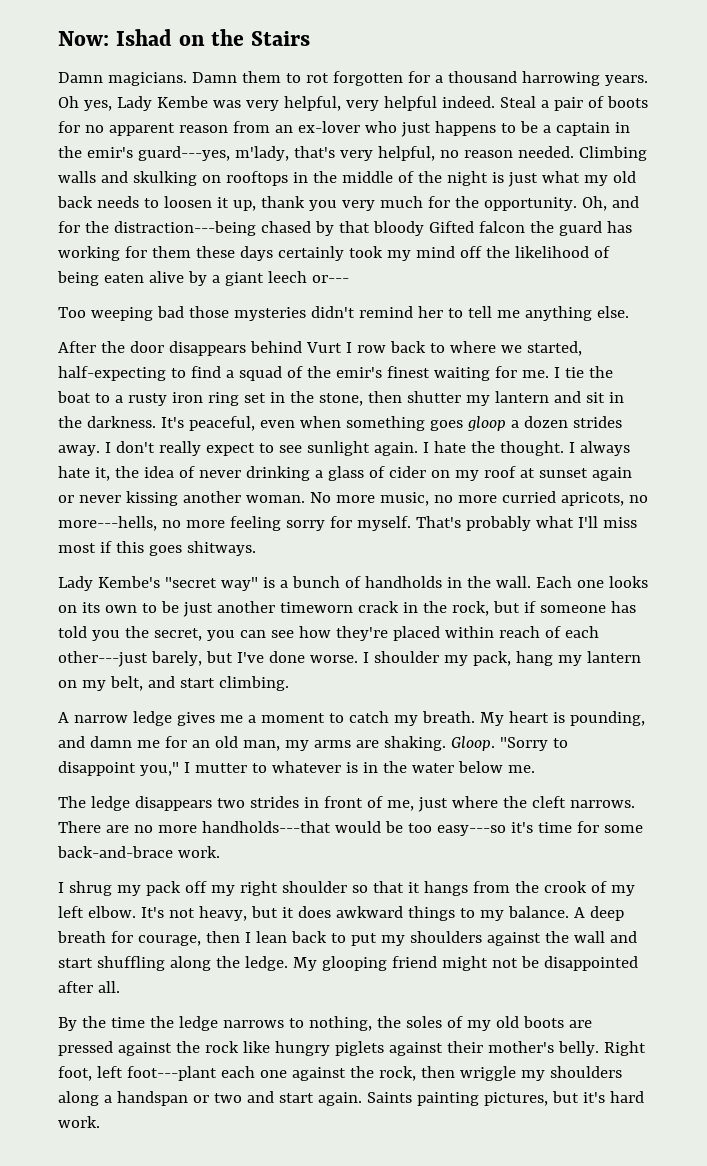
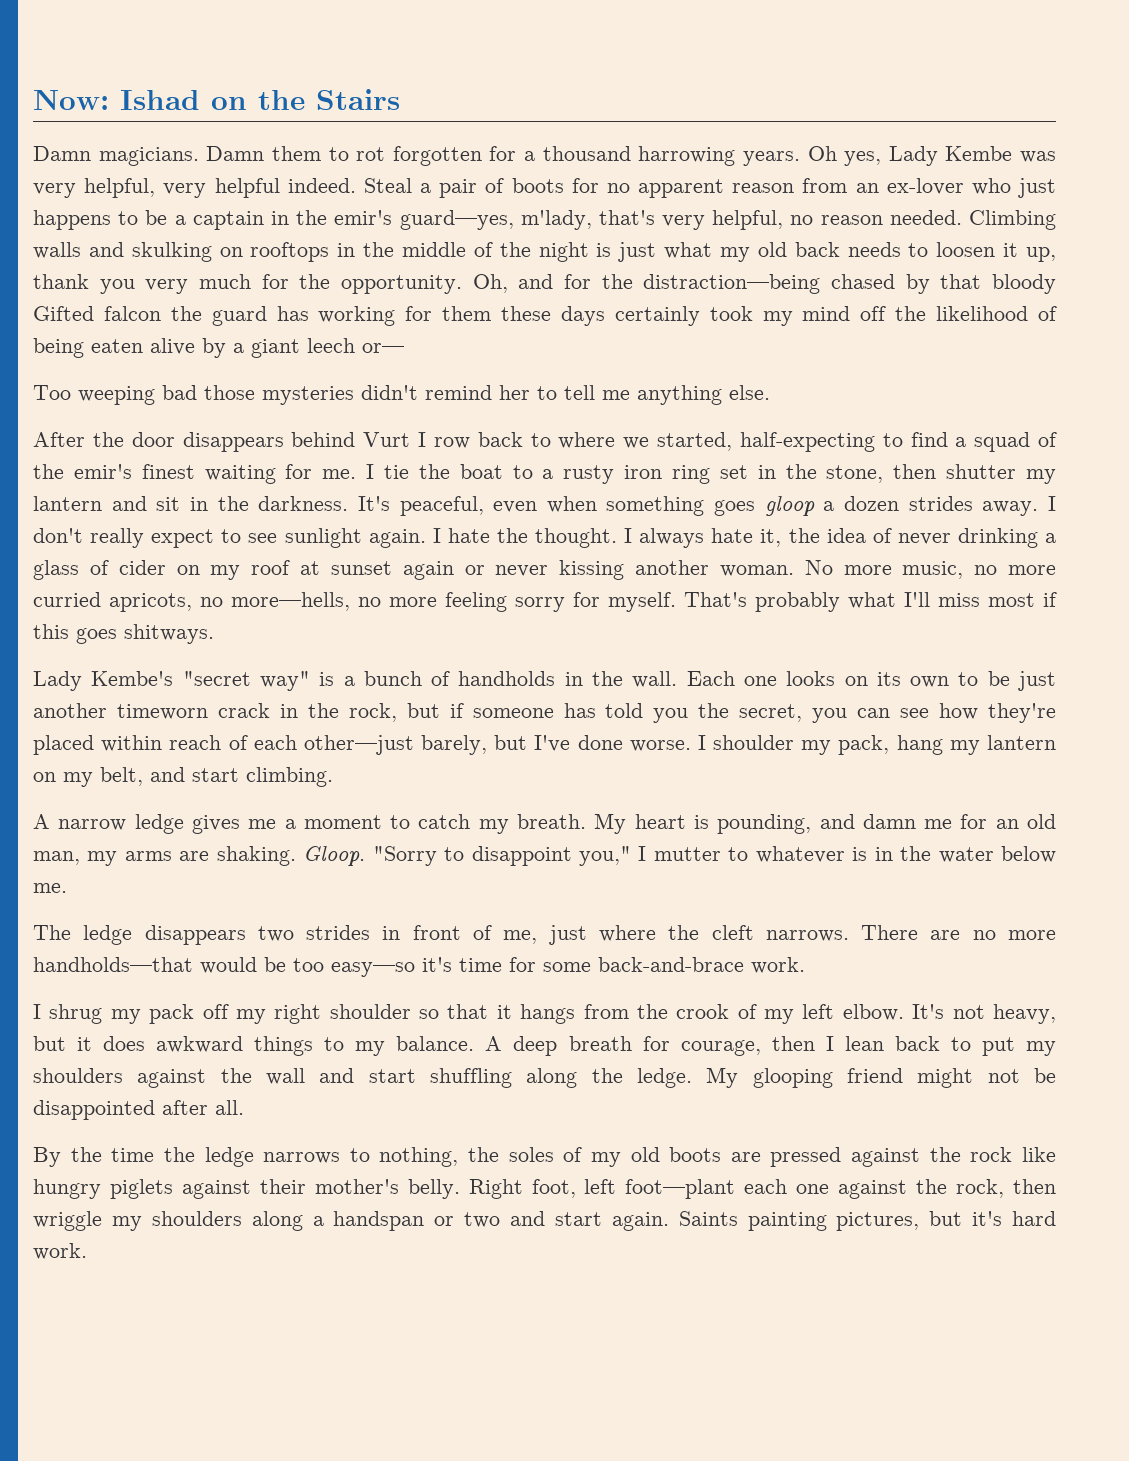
- Steal a pair of boots for no apparent reason from an ex-lover who just happens to be a captain in the emir's guard---yes, m'lady, that's very helpful, no reason needed.
+ Steal a pair of boots for no apparent reason from an ex-lover who just happens to be a captain in the emir's guard—yes, m'lady, that's very helpful, no reason needed.
- Oh, and for the distraction---being chased by that bloody Gifted falcon the guard has working for them these days certainly took my mind off the likelihood of being eaten alive by a giant leech or---
+ Oh, and for the distraction—being chased by that bloody Gifted falcon the guard has working for them these days certainly took my mind off the likelihood of being eaten alive by a giant leech or—
- No more music, no more curried apricots, no more---hells, no more feeling sorry for myself.
+ No more music, no more curried apricots, no more—hells, no more feeling sorry for myself.
- Each one looks on its own to be just another timeworn crack in the rock, but if someone has told you the secret, you can see how they're placed within reach of each other---just barely, but I've done worse.
+ Each one looks on its own to be just another timeworn crack in the rock, but if someone has told you the secret, you can see how they're placed within reach of each other—just barely, but I've done worse.
- There are no more handholds---that would be too easy---so it's time for some back-and-brace work.
+ There are no more handholds—that would be too easy—so it's time for some back-and-brace work.
- Right foot, left foot---plant each one against the rock, then wriggle my shoulders along a handspan or two and start again.
+ Right foot, left foot—plant each one against the rock, then wriggle my shoulders along a handspan or two and start again.

